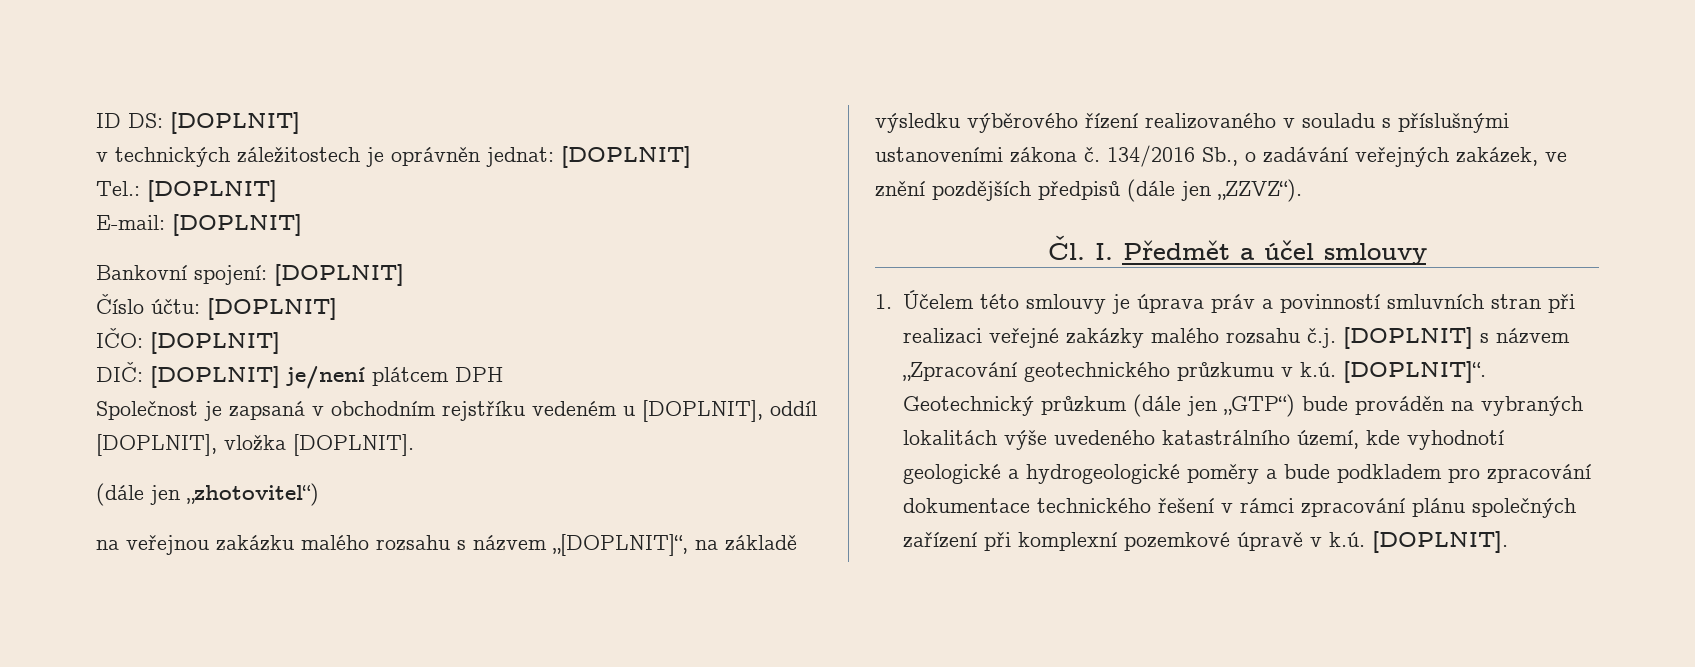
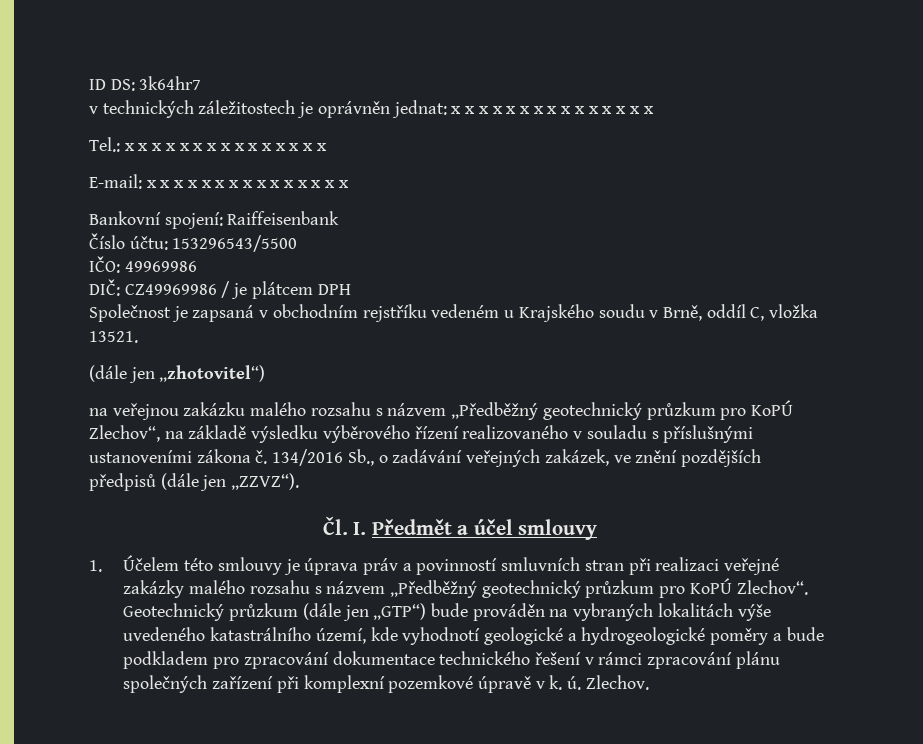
- ID DS: [DOPLNIT]
+ ID DS: 3k64hr7
- v technických záležitostech je oprávněn jednat: [DOPLNIT]
- Tel.: [DOPLNIT]
- E-mail: [DOPLNIT]
+ v technických záležitostech je oprávněn jednat: x x x x x x x x x x x x x x x
+ Tel.: x x x x x x x x x x x x x x x
+ E-mail: x x x x x x x x x x x x x x x
- Bankovní spojení: [DOPLNIT]
+ Bankovní spojení: Raiffeisenbank
- Číslo účtu: [DOPLNIT]
+ Číslo účtu: 153296543/5500
- IČO: [DOPLNIT]
+ IČO: 49969986
- DIČ: [DOPLNIT] je/není plátcem DPH
+ DIČ: CZ49969986 / je plátcem DPH
- Společnost je zapsaná v obchodním rejstříku vedeném u [DOPLNIT], oddíl [DOPLNIT], vložka [DOPLNIT].
+ Společnost je zapsaná v obchodním rejstříku vedeném u Krajského soudu v Brně, oddíl C, vložka 13521.
- na veřejnou zakázku malého rozsahu s názvem „[DOPLNIT]“, na základě výsledku výběrového řízení realizovaného v souladu s příslušnými ustanoveními zákona č.
+ na veřejnou zakázku malého rozsahu s názvem „Předběžný geotechnický průzkum pro KoPÚ Zlechov“, na základě výsledku výběrového řízení realizovaného v souladu s příslušnými ustanoveními zákona č.
- 1. Účelem této smlouvy je úprava práv a povinností smluvních stran při realizaci veřejné zakázky malého rozsahu č.j. [DOPLNIT] s názvem „Zpracování geotechnického průzkumu v k.ú. [DOPLNIT]“.
+ 1. Účelem této smlouvy je úprava práv a povinností smluvních stran při realizaci veřejné zakázky malého rozsahu s názvem „Předběžný geotechnický průzkum pro KoPÚ Zlechov“.
- Geotechnický průzkum (dále jen „GTP“) bude prováděn na vybraných lokalitách výše uvedeného katastrálního území, kde vyhodnotí geologické a hydrogeologické poměry a bude podkladem pro zpracování dokumentace technického řešení v rámci zpracování plánu společných zařízení při komplexní pozemkové úpravě v k.ú. [DOPLNIT].
+ Geotechnický průzkum (dále jen „GTP“) bude prováděn na vybraných lokalitách výše uvedeného katastrálního území, kde vyhodnotí geologické a hydrogeologické poměry a bude podkladem pro zpracování dokumentace technického řešení v rámci zpracování plánu společných zařízení při komplexní pozemkové úpravě v k. ú. Zlechov.

